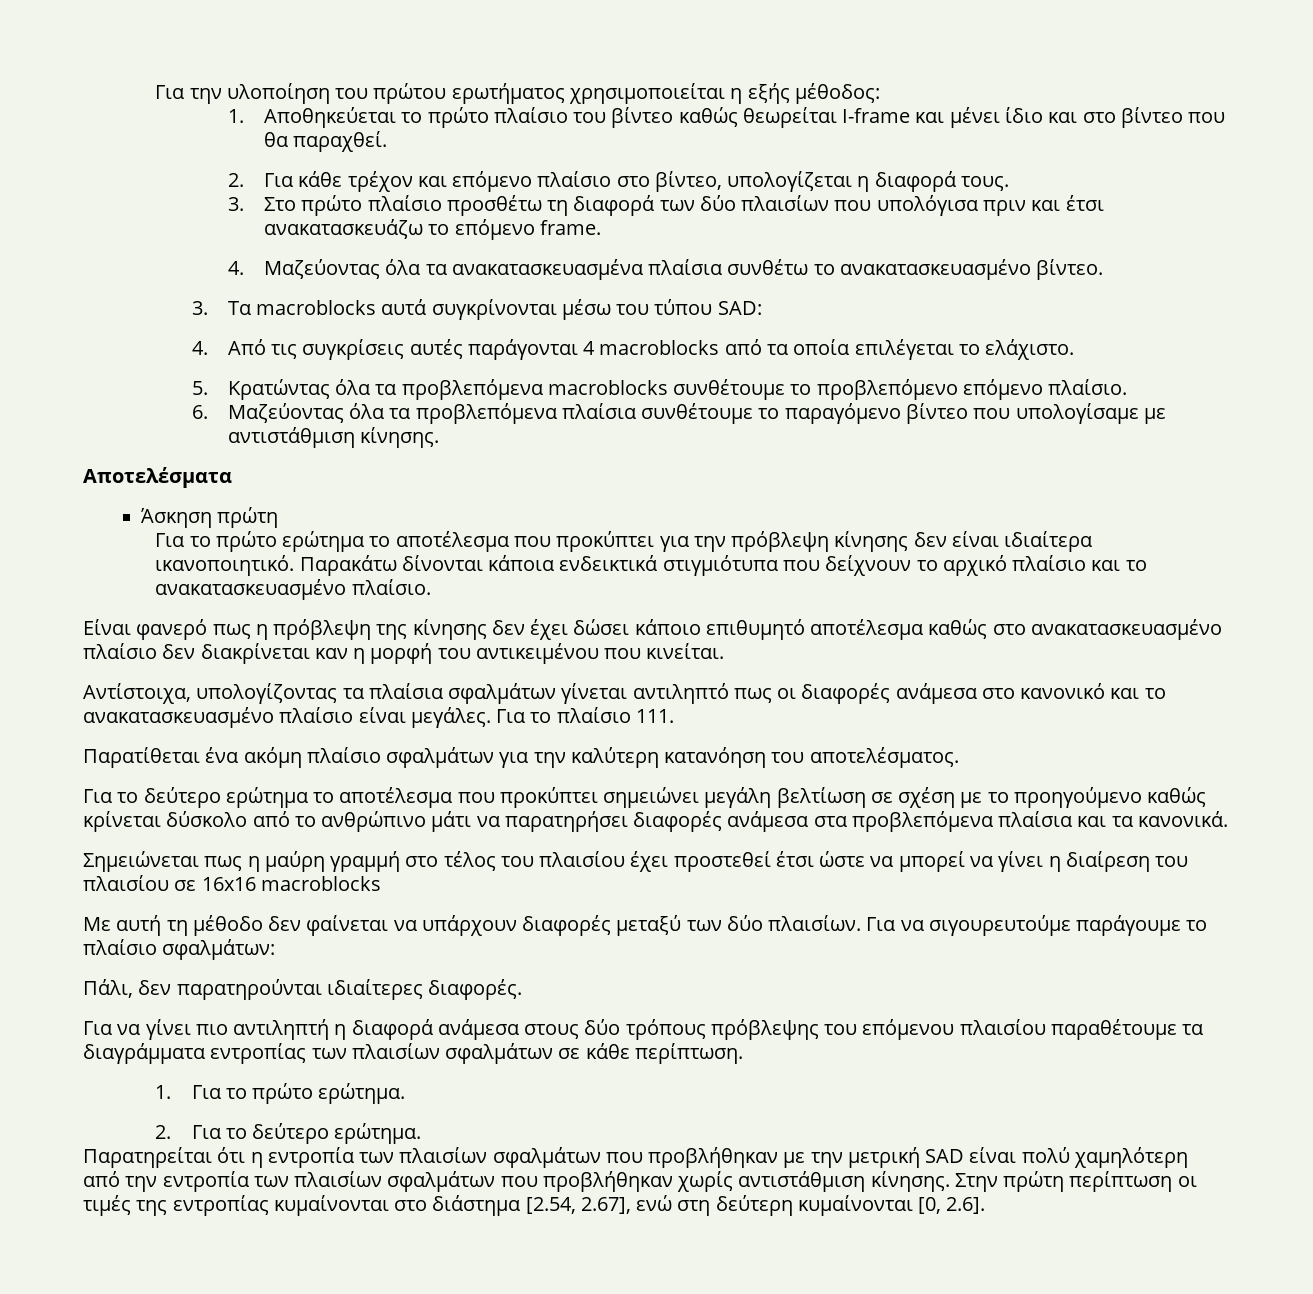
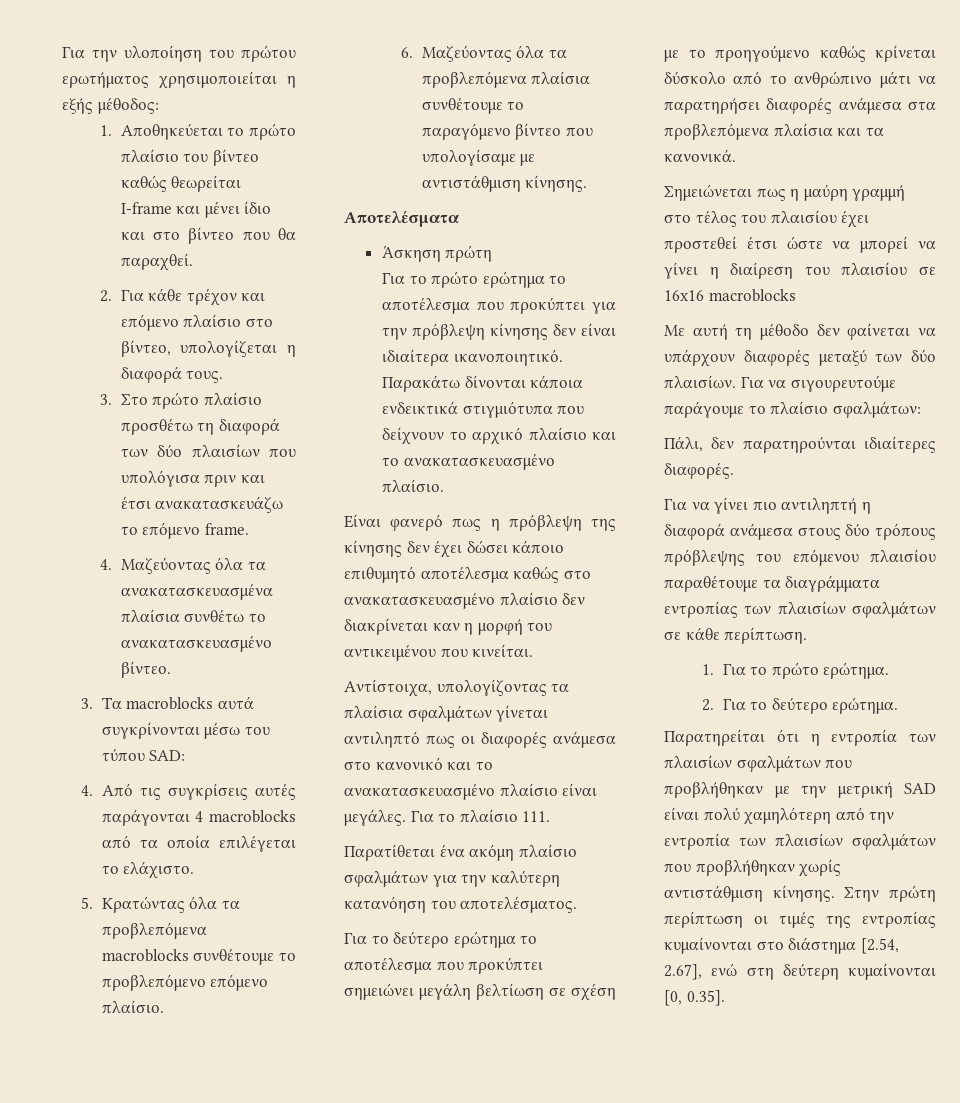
- Στην πρώτη περίπτωση οι τιμές της εντροπίας κυμαίνονται στο διάστημα [2.54, 2.67], ενώ στη δεύτερη κυμαίνονται [0, 2.6].
+ Στην πρώτη περίπτωση οι τιμές της εντροπίας κυμαίνονται στο διάστημα [2.54, 2.67], ενώ στη δεύτερη κυμαίνονται [0, 0.35].

